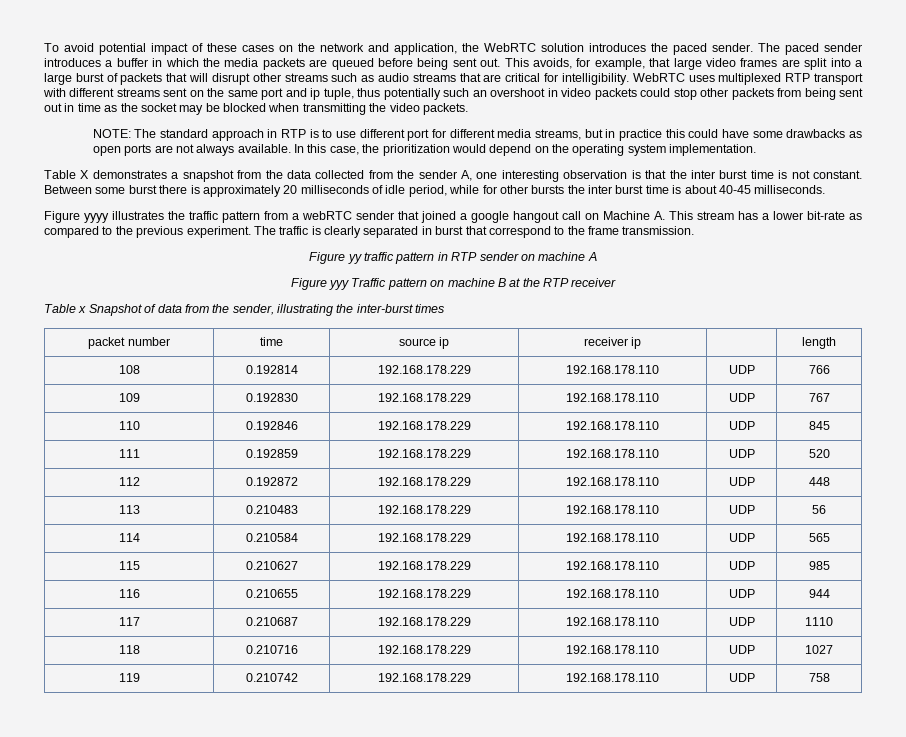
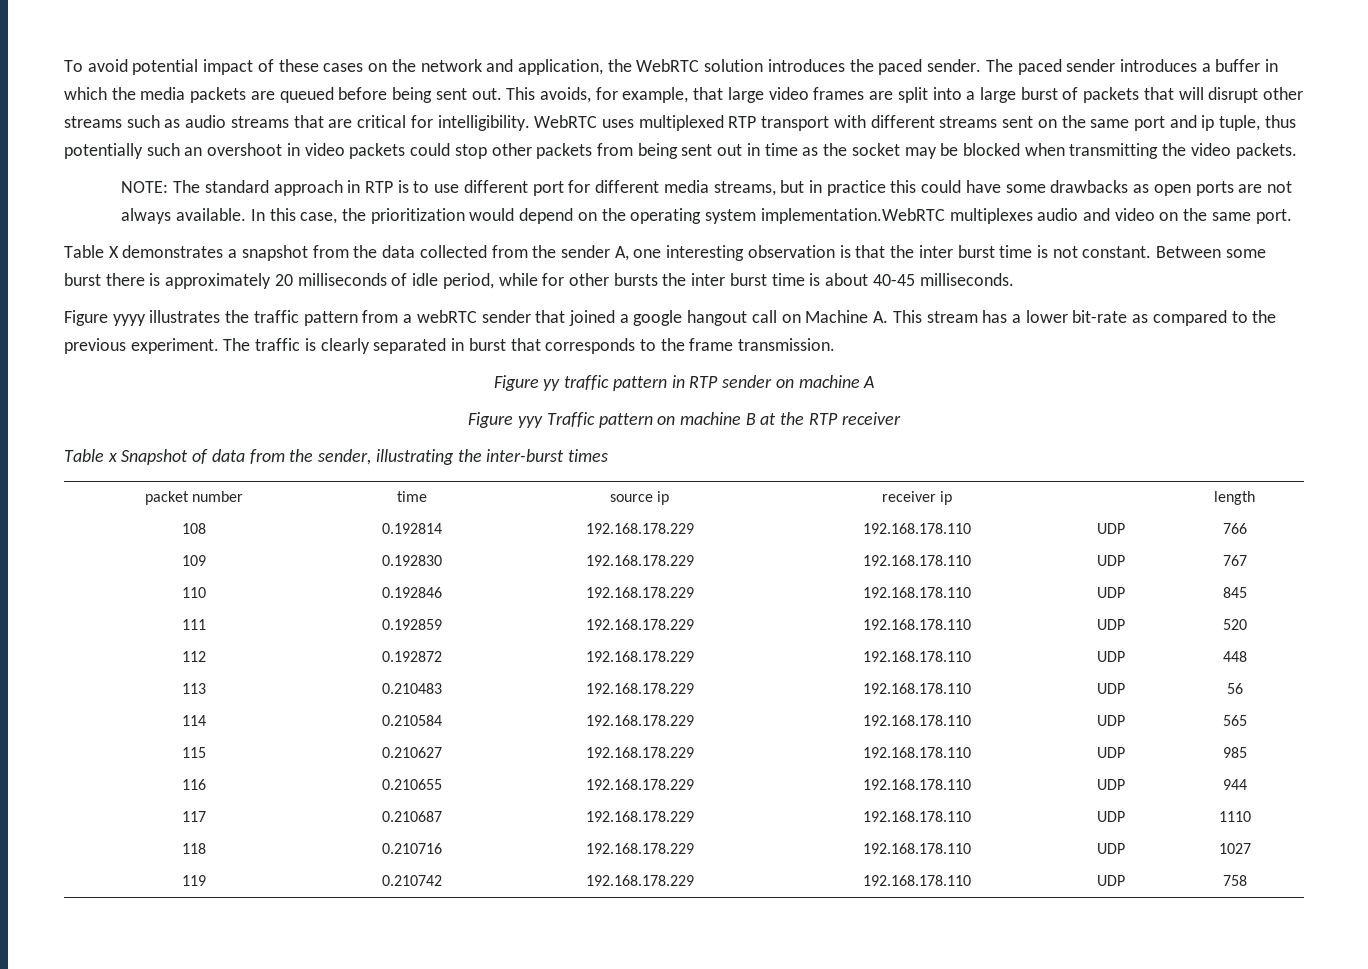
- In this case, the prioritization would depend on the operating system implementation.
+ In this case, the prioritization would depend on the operating system implementation.WebRTC multiplexes audio and video on the same port.
- The traffic is clearly separated in burst that correspond to the frame transmission.
+ The traffic is clearly separated in burst that corresponds to the frame transmission.

